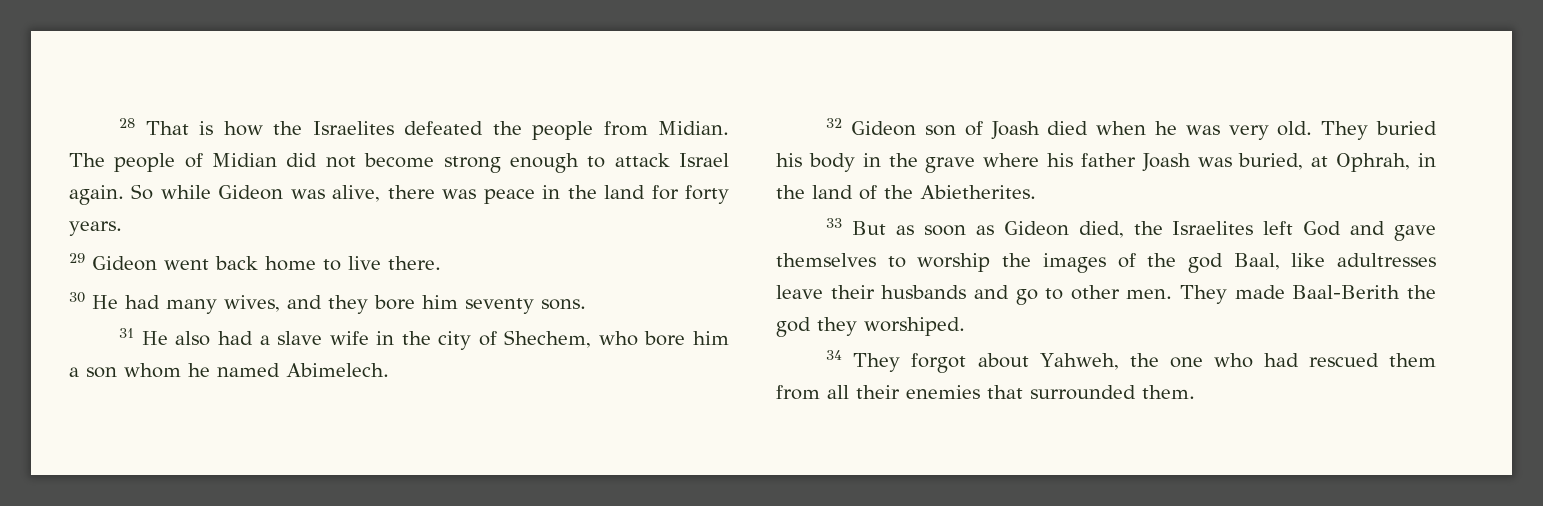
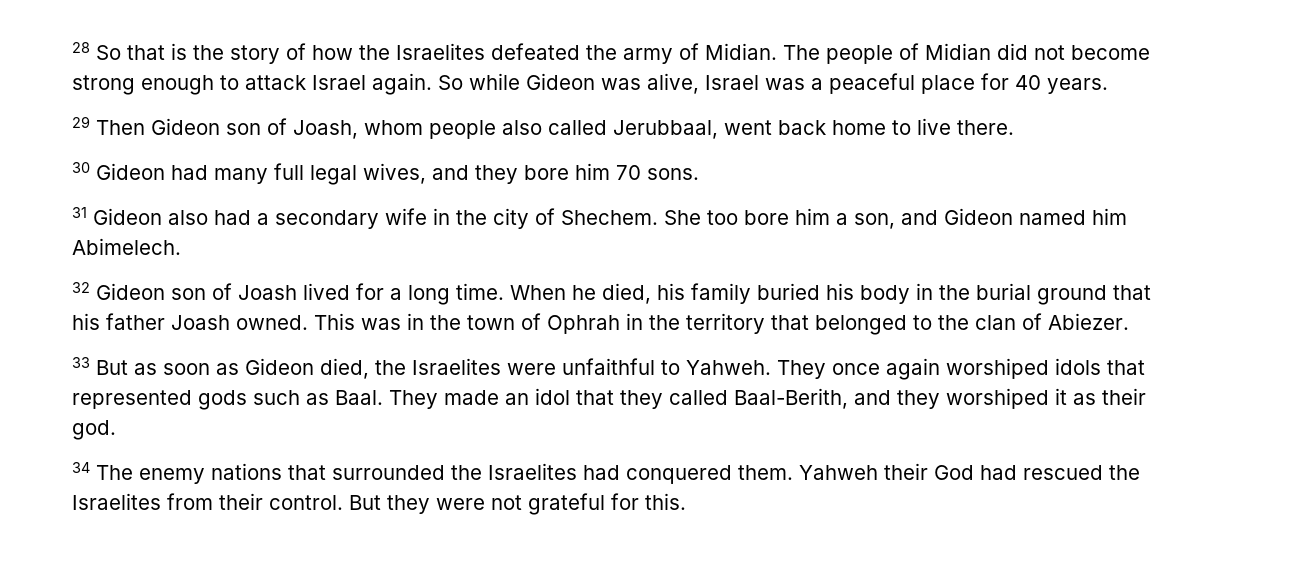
- 28 That is how the Israelites defeated the people from Midian.
+ 28 So that is the story of how the Israelites defeated the army of Midian.
- So while Gideon was alive, there was peace in the land for forty years.
- 29 Gideon went back home to live there.
+ So while Gideon was alive, Israel was a peaceful place for 40 years.
+ 29 Then Gideon son of Joash, whom people also called Jerubbaal, went back home to live there.
- 30 He had many wives, and they bore him seventy sons.
+ 30 Gideon had many full legal wives, and they bore him 70 sons.
- 31 He also had a slave wife in the city of Shechem, who bore him a son whom he named Abimelech.
+ 31 Gideon also had a secondary wife in the city of Shechem. She too bore him a son, and Gideon named him Abimelech.
- 32 Gideon son of Joash died when he was very old. They buried his body in the grave where his father Joash was buried, at Ophrah, in the land of the Abietherites.
+ 32 Gideon son of Joash lived for a long time. When he died, his family buried his body in the burial ground that his father Joash owned. This was in the town of Ophrah in the territory that belonged to the clan of Abiezer.
- 33 But as soon as Gideon died, the Israelites left God and gave themselves to worship the images of the god Baal, like adultresses leave their husbands and go to other men. They made Baal-Berith the god they worshiped.
- 34 They forgot about Yahweh, the one who had rescued them from all their enemies that surrounded them.
+ 33 But as soon as Gideon died, the Israelites were unfaithful to Yahweh. They once again worshiped idols that represented gods such as Baal. They made an idol that they called Baal-Berith, and they worshiped it as their god.
+ 34 The enemy nations that surrounded the Israelites had conquered them. Yahweh their God had rescued the Israelites from their control. But they were not grateful for this.

